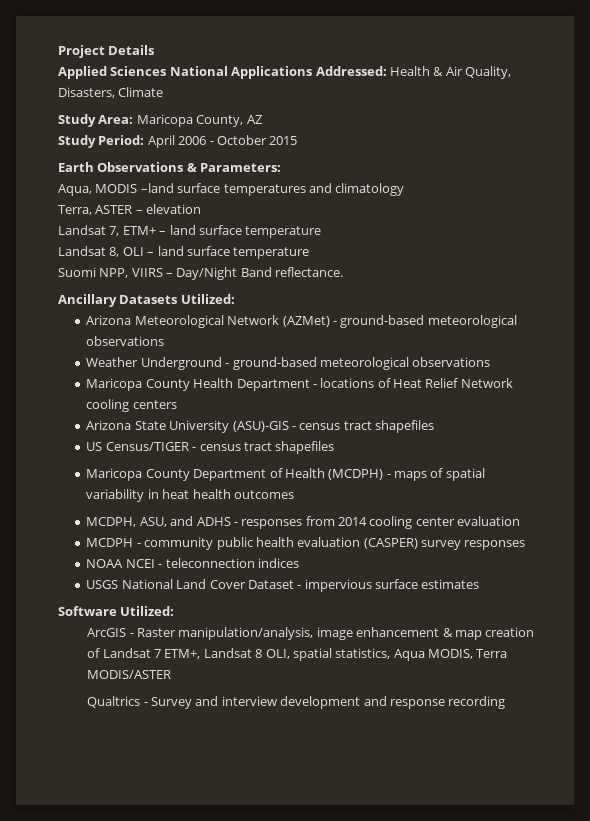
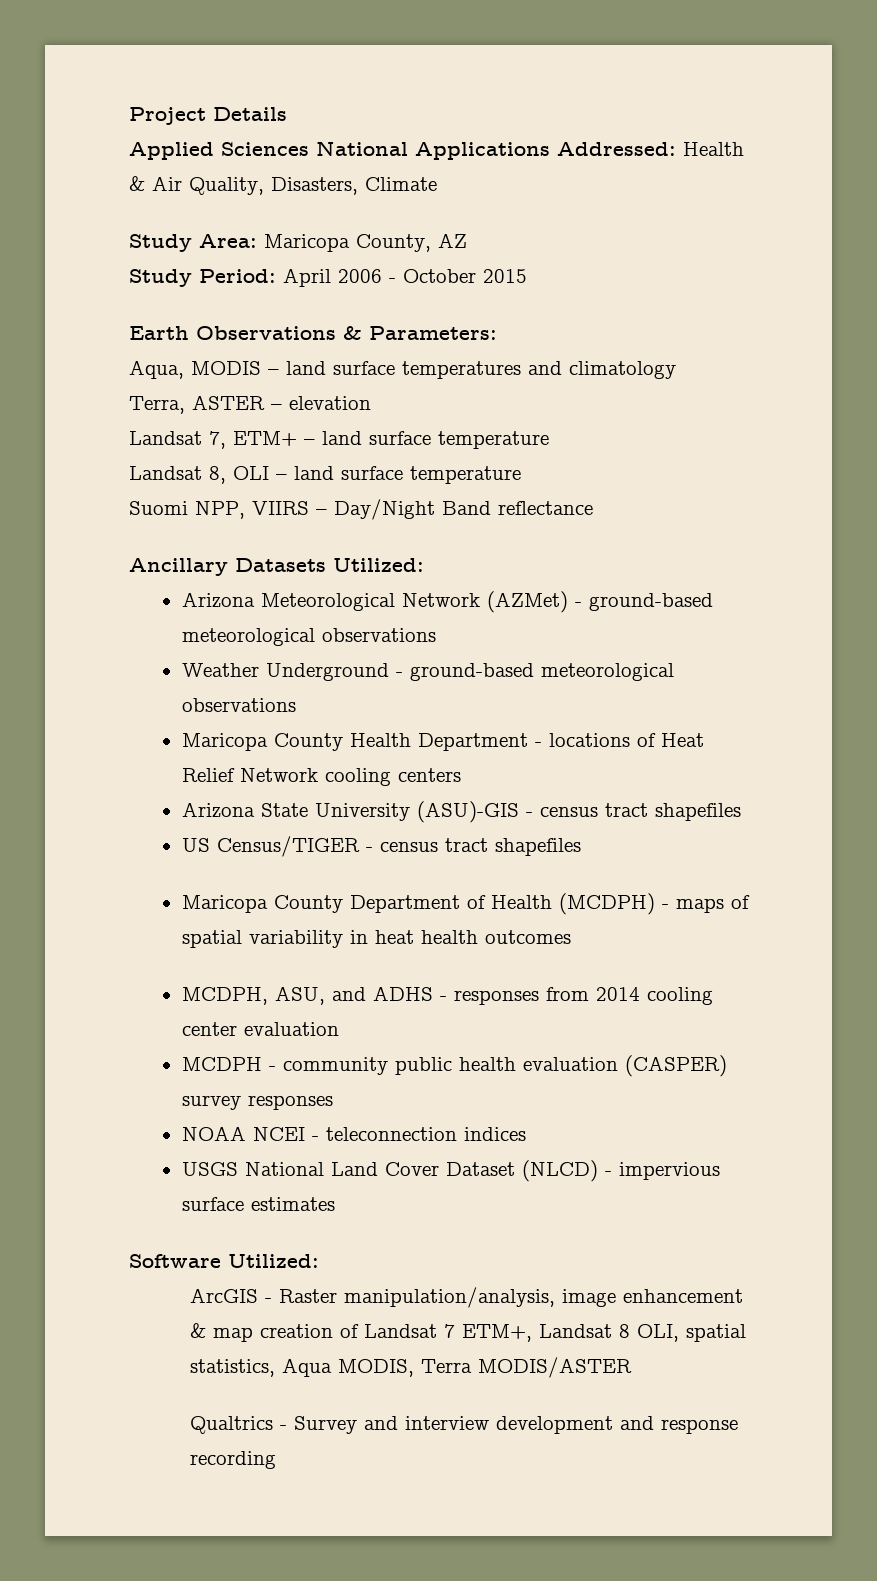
- Aqua, MODIS –land surface temperatures and climatology
+ Aqua, MODIS – land surface temperatures and climatology
- Suomi NPP, VIIRS – Day/Night Band reflectance.
+ Suomi NPP, VIIRS – Day/Night Band reflectance
- USGS National Land Cover Dataset - impervious surface estimates
+ USGS National Land Cover Dataset (NLCD) - impervious surface estimates

